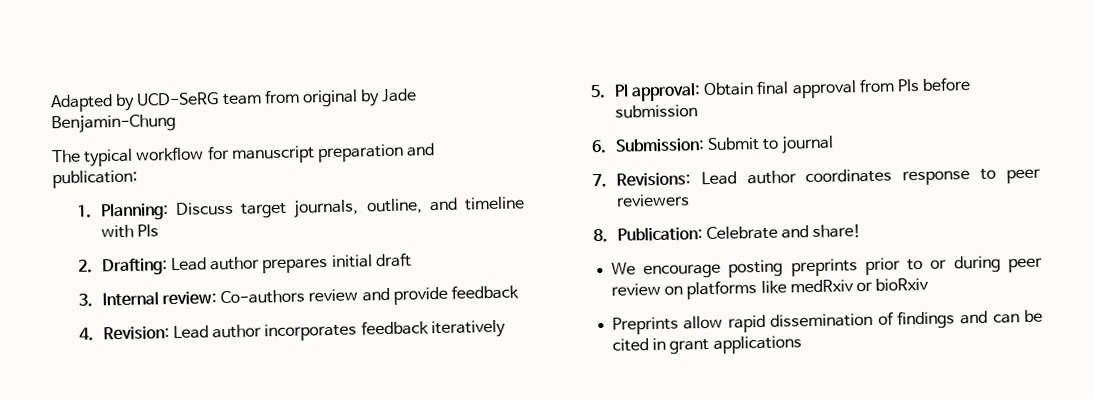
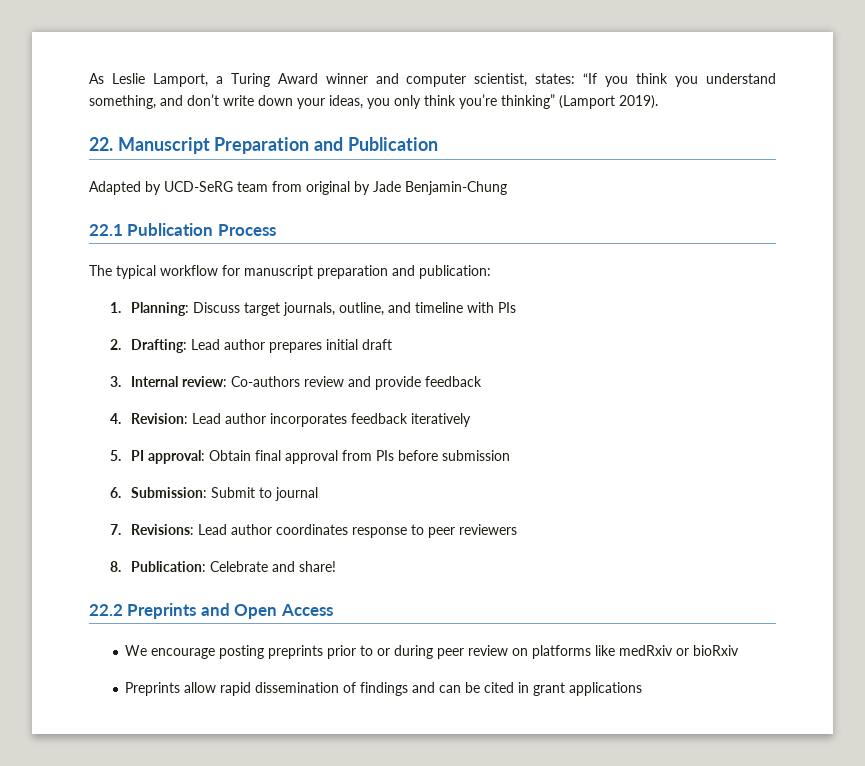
+ As Leslie Lamport, a Turing Award winner and computer scientist, states: “If you think you understand something, and don’t write down your ideas, you only think you’re thinking” (Lamport 2019).
+ 22. Manuscript Preparation and Publication
+ 22.1 Publication Process
+ 22.2 Preprints and Open Access

